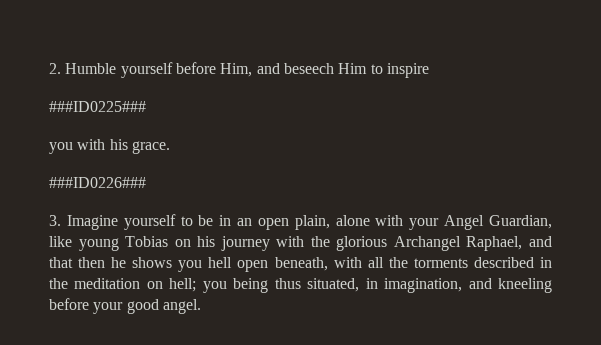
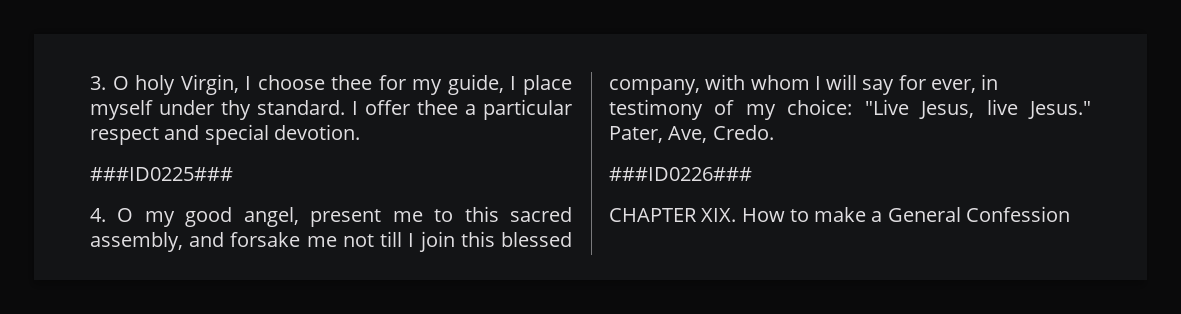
- 2. Humble yourself before Him, and beseech Him to inspire
+ 3. O holy Virgin, I choose thee for my guide, I place myself under thy standard. I offer thee a particular respect and special devotion.
  ###ID0225###
- you with his grace.
+ 4. O my good angel, present me to this sacred assembly, and forsake me not till I join this blessed company, with whom I will say for ever, in testimony of my choice: "Live Jesus, live Jesus." Pater, Ave, Credo.
  ###ID0226###
- 3. Imagine yourself to be in an open plain, alone with your Angel Guardian, like young Tobias on his journey with the glorious Archangel Raphael, and that then he shows you hell open beneath, with all the torments described in the meditation on hell; you being thus situated, in imagination, and kneeling before your good angel.
+ CHAPTER XIX. How to make a General Confession

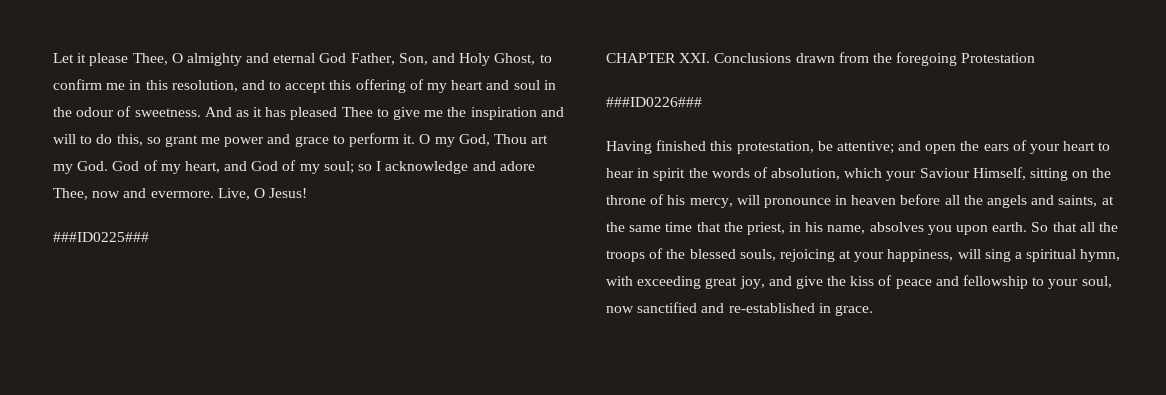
- 3. O holy Virgin, I choose thee for my guide, I place myself under thy standard. I offer thee a particular respect and special devotion.
+ Let it please Thee, O almighty and eternal God Father, Son, and Holy Ghost, to confirm me in this resolution, and to accept this offering of my heart and soul in the odour of sweetness. And as it has pleased Thee to give me the inspiration and will to do this, so grant me power and grace to perform it. O my God, Thou art my God. God of my heart, and God of my soul; so I acknowledge and adore Thee, now and evermore. Live, O Jesus!
  ###ID0225###
- 4. O my good angel, present me to this sacred assembly, and forsake me not till I join this blessed company, with whom I will say for ever, in testimony of my choice: "Live Jesus, live Jesus." Pater, Ave, Credo.
+ CHAPTER XXI. Conclusions drawn from the foregoing Protestation
  ###ID0226###
- CHAPTER XIX. How to make a General Confession
+ Having finished this protestation, be attentive; and open the ears of your heart to hear in spirit the words of absolution, which your Saviour Himself, sitting on the throne of his mercy, will pronounce in heaven before all the angels and saints, at the same time that the priest, in his name, absolves you upon earth. So that all the troops of the blessed souls, rejoicing at your happiness, will sing a spiritual hymn, with exceeding great joy, and give the kiss of peace and fellowship to your soul, now sanctified and re-established in grace.

